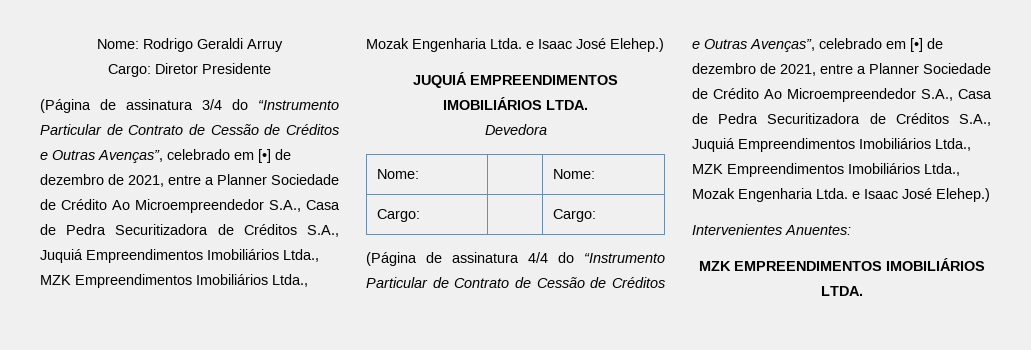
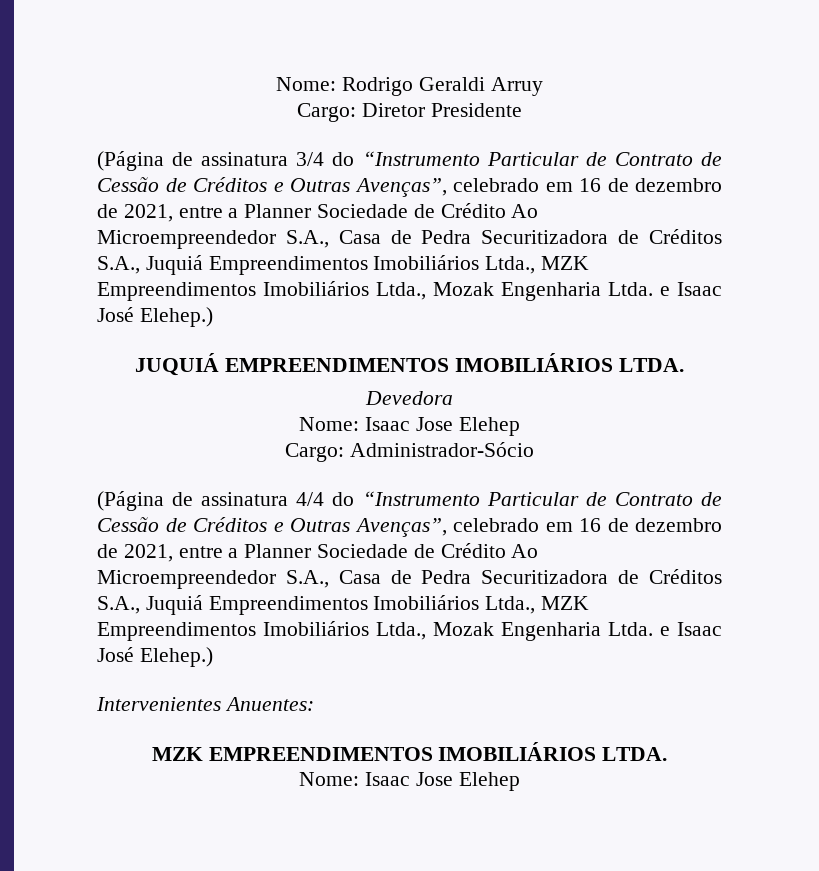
- (Página de assinatura 3/4 do “Instrumento Particular de Contrato de Cessão de Créditos e Outras Avenças”, celebrado em [•] de dezembro de 2021, entre a Planner Sociedade de Crédito Ao Microempreendedor S.A., Casa de Pedra Securitizadora de Créditos S.A., Juquiá Empreendimentos Imobiliários Ltda., MZK Empreendimentos Imobiliários Ltda., Mozak Engenharia Ltda. e Isaac José Elehep.)
+ (Página de assinatura 3/4 do “Instrumento Particular de Contrato de Cessão de Créditos e Outras Avenças”, celebrado em 16 de dezembro de 2021, entre a Planner Sociedade de Crédito Ao Microempreendedor S.A., Casa de Pedra Securitizadora de Créditos S.A., Juquiá Empreendimentos Imobiliários Ltda., MZK Empreendimentos Imobiliários Ltda., Mozak Engenharia Ltda. e Isaac José Elehep.)
  Devedora
- Nome: | | Nome:
- Cargo: | | Cargo:
+ Nome: Isaac Jose Elehep
+ Cargo: Administrador-Sócio
- (Página de assinatura 4/4 do “Instrumento Particular de Contrato de Cessão de Créditos e Outras Avenças”, celebrado em [•] de dezembro de 2021, entre a Planner Sociedade de Crédito Ao Microempreendedor S.A., Casa de Pedra Securitizadora de Créditos S.A., Juquiá Empreendimentos Imobiliários Ltda., MZK Empreendimentos Imobiliários Ltda., Mozak Engenharia Ltda. e Isaac José Elehep.)
+ (Página de assinatura 4/4 do “Instrumento Particular de Contrato de Cessão de Créditos e Outras Avenças”, celebrado em 16 de dezembro de 2021, entre a Planner Sociedade de Crédito Ao Microempreendedor S.A., Casa de Pedra Securitizadora de Créditos S.A., Juquiá Empreendimentos Imobiliários Ltda., MZK Empreendimentos Imobiliários Ltda., Mozak Engenharia Ltda. e Isaac José Elehep.)
  MZK EMPREENDIMENTOS IMOBILIÁRIOS LTDA.
+ Nome: Isaac Jose Elehep

